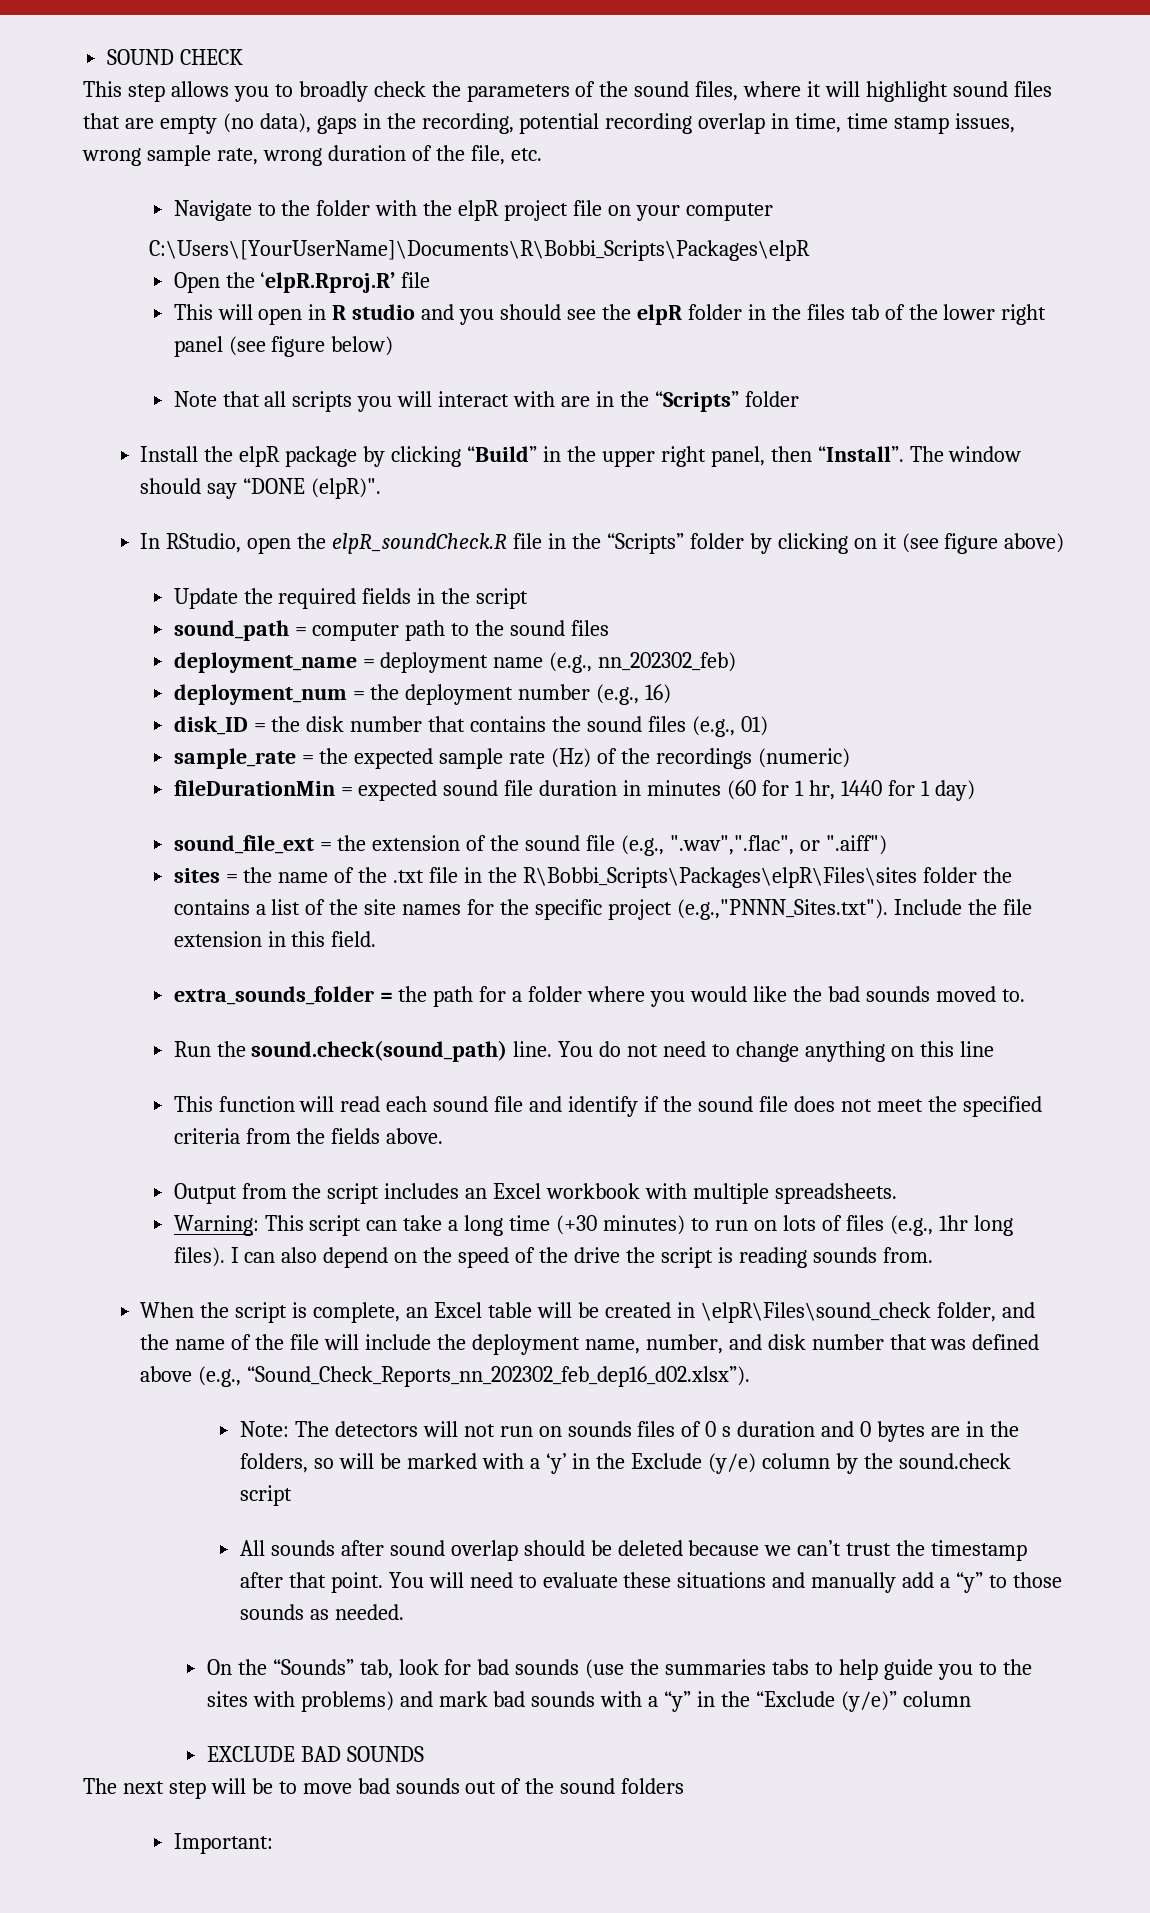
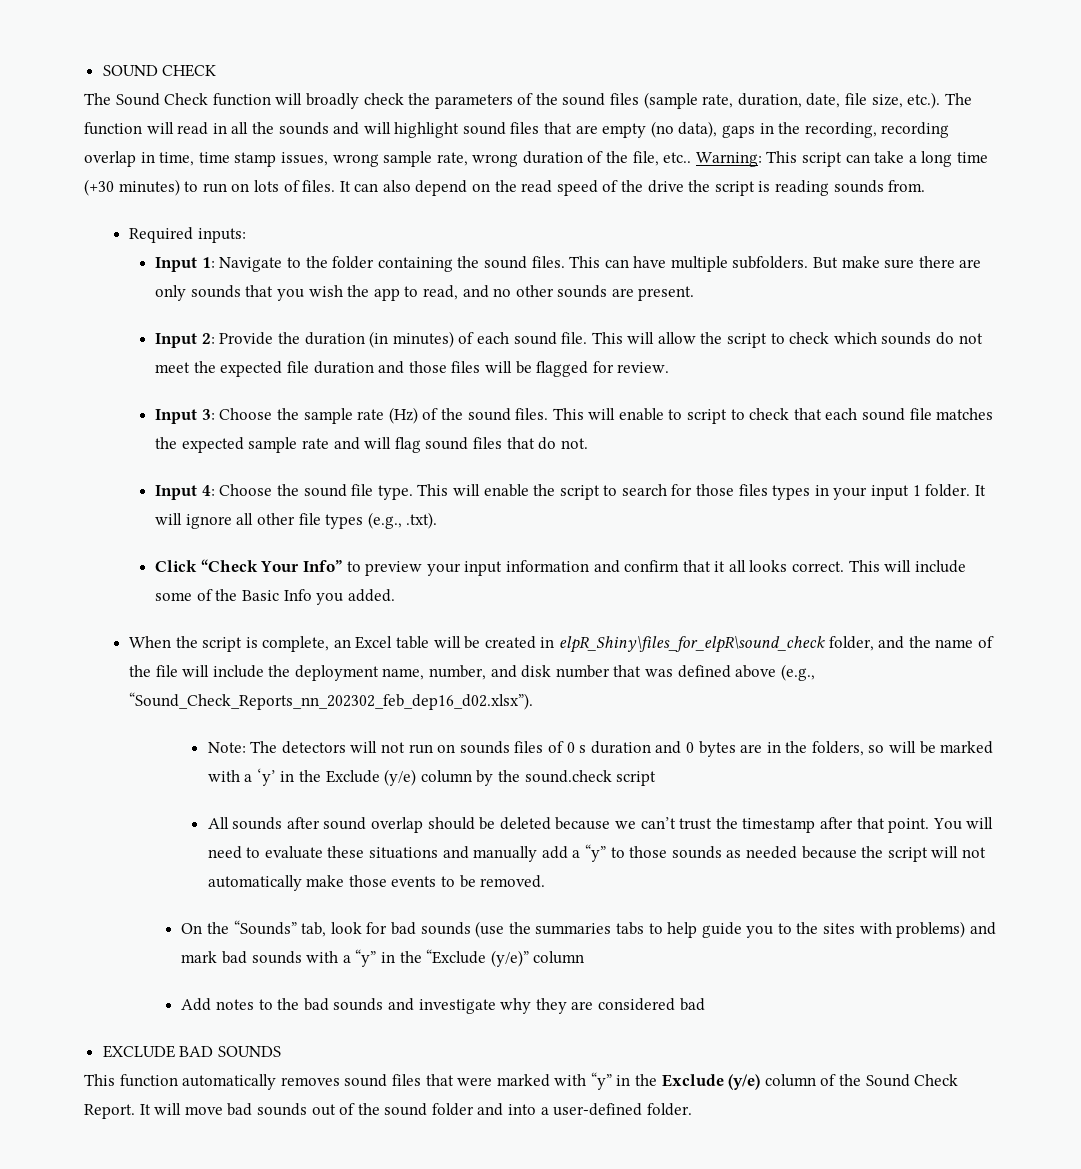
- This step allows you to broadly check the parameters of the sound files, where it will highlight sound files that are empty (no data), gaps in the recording, potential recording overlap in time, time stamp issues, wrong sample rate, wrong duration of the file, etc.
- Navigate to the folder with the elpR project file on your computer
- C:\Users\[YourUserName]\Documents\R\Bobbi_Scripts\Packages\elpR
- Open the ‘elpR.Rproj.R’ file
- This will open in R studio and you should see the elpR folder in the files tab of the lower right panel (see figure below)
- Note that all scripts you will interact with are in the “Scripts” folder
- Install the elpR package by clicking “Build” in the upper right panel, then “Install”. The window should say “DONE (elpR)".
- In RStudio, open the elpR_soundCheck.R file in the “Scripts” folder by clicking on it (see figure above)
- Update the required fields in the script
- sound_path = computer path to the sound files
- deployment_name = deployment name (e.g., nn_202302_feb)
- deployment_num = the deployment number (e.g., 16)
- disk_ID = the disk number that contains the sound files (e.g., 01)
- sample_rate = the expected sample rate (Hz) of the recordings (numeric)
- fileDurationMin = expected sound file duration in minutes (60 for 1 hr, 1440 for 1 day)
- sound_file_ext = the extension of the sound file (e.g., ".wav",".flac", or ".aiff")
- sites = the name of the .txt file in the R\Bobbi_Scripts\Packages\elpR\Files\sites folder the contains a list of the site names for the specific project (e.g.,"PNNN_Sites.txt"). Include the file extension in this field.
- extra_sounds_folder = the path for a folder where you would like the bad sounds moved to.
- Run the sound.check(sound_path) line. You do not need to change anything on this line
- This function will read each sound file and identify if the sound file does not meet the specified criteria from the fields above.
- Output from the script includes an Excel workbook with multiple spreadsheets.
- Warning:
+ The Sound Check function will broadly check the parameters of the sound files (sample rate, duration, date, file size, etc.). The function will read in all the sounds and will highlight sound files that are empty (no data), gaps in the recording, recording overlap in time, time stamp issues, wrong sample rate, wrong duration of the file, etc.. Warning:
- This script can take a long time (+30 minutes) to run on lots of files (e.g., 1hr long files). I can also depend on the speed of the drive the script is reading sounds from.
+ This script can take a long time (+30 minutes) to run on lots of files. It can also depend on the read speed of the drive the script is reading sounds from.
+ Required inputs:
+ Input 1: Navigate to the folder containing the sound files. This can have multiple subfolders. But make sure there are only sounds that you wish the app to read, and no other sounds are present.
+ Input 2: Provide the duration (in minutes) of each sound file. This will allow the script to check which sounds do not meet the expected file duration and those files will be flagged for review.
+ Input 3: Choose the sample rate (Hz) of the sound files. This will enable to script to check that each sound file matches the expected sample rate and will flag sound files that do not.
+ Input 4: Choose the sound file type. This will enable the script to search for those files types in your input 1 folder. It will ignore all other file types (e.g., .txt).
+ Click “Check Your Info” to preview your input information and confirm that it all looks correct. This will include some of the Basic Info you added.
- When the script is complete, an Excel table will be created in \elpR\Files\sound_check folder, and the name of the file will include the deployment name, number, and disk number that was defined above (e.g., “Sound_Check_Reports_nn_202302_feb_dep16_d02.xlsx”).
+ When the script is complete, an Excel table will be created in elpR_Shiny\files_for_elpR\sound_check folder, and the name of the file will include the deployment name, number, and disk number that was defined above (e.g., “Sound_Check_Reports_nn_202302_feb_dep16_d02.xlsx”).
- You will need to evaluate these situations and manually add a “y” to those sounds as needed.
+ You will need to evaluate these situations and manually add a “y” to those sounds as needed because the script will not automatically make those events to be removed.
+ Add notes to the bad sounds and investigate why they are considered bad
  EXCLUDE BAD SOUNDS
- The next step will be to move bad sounds out of the sound folders
- Important:
+ This function automatically removes sound files that were marked with “y” in the Exclude (y/e) column of the Sound Check Report. It will move bad sounds out of the sound folder and into a user-defined folder.

